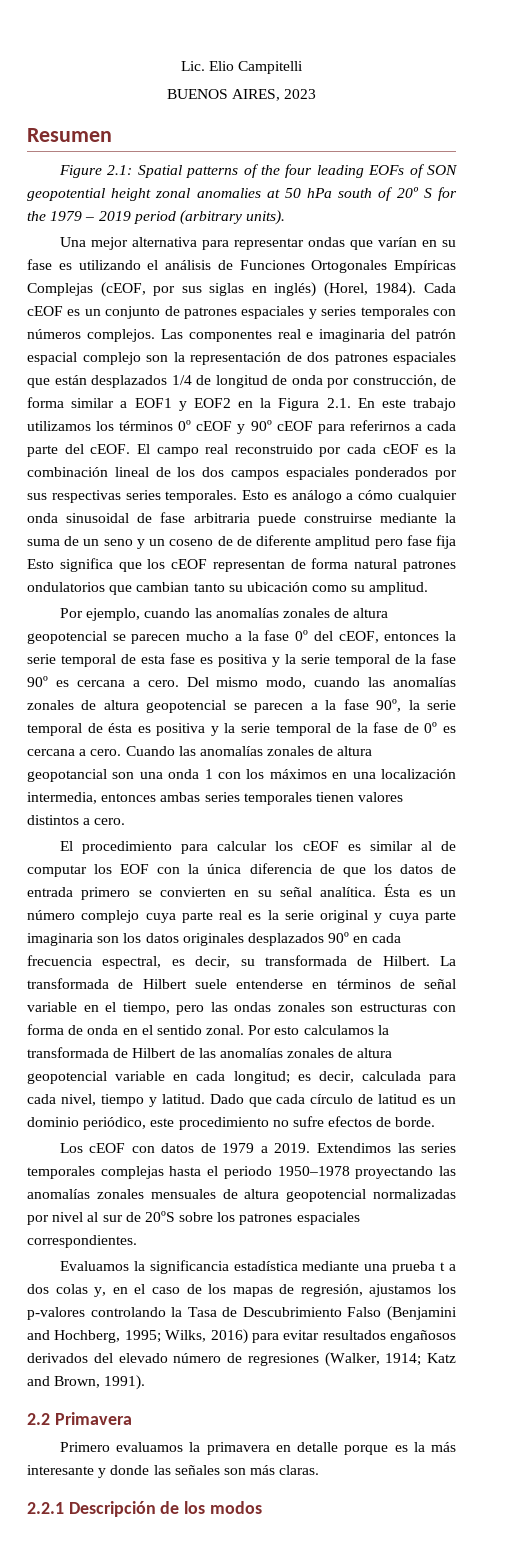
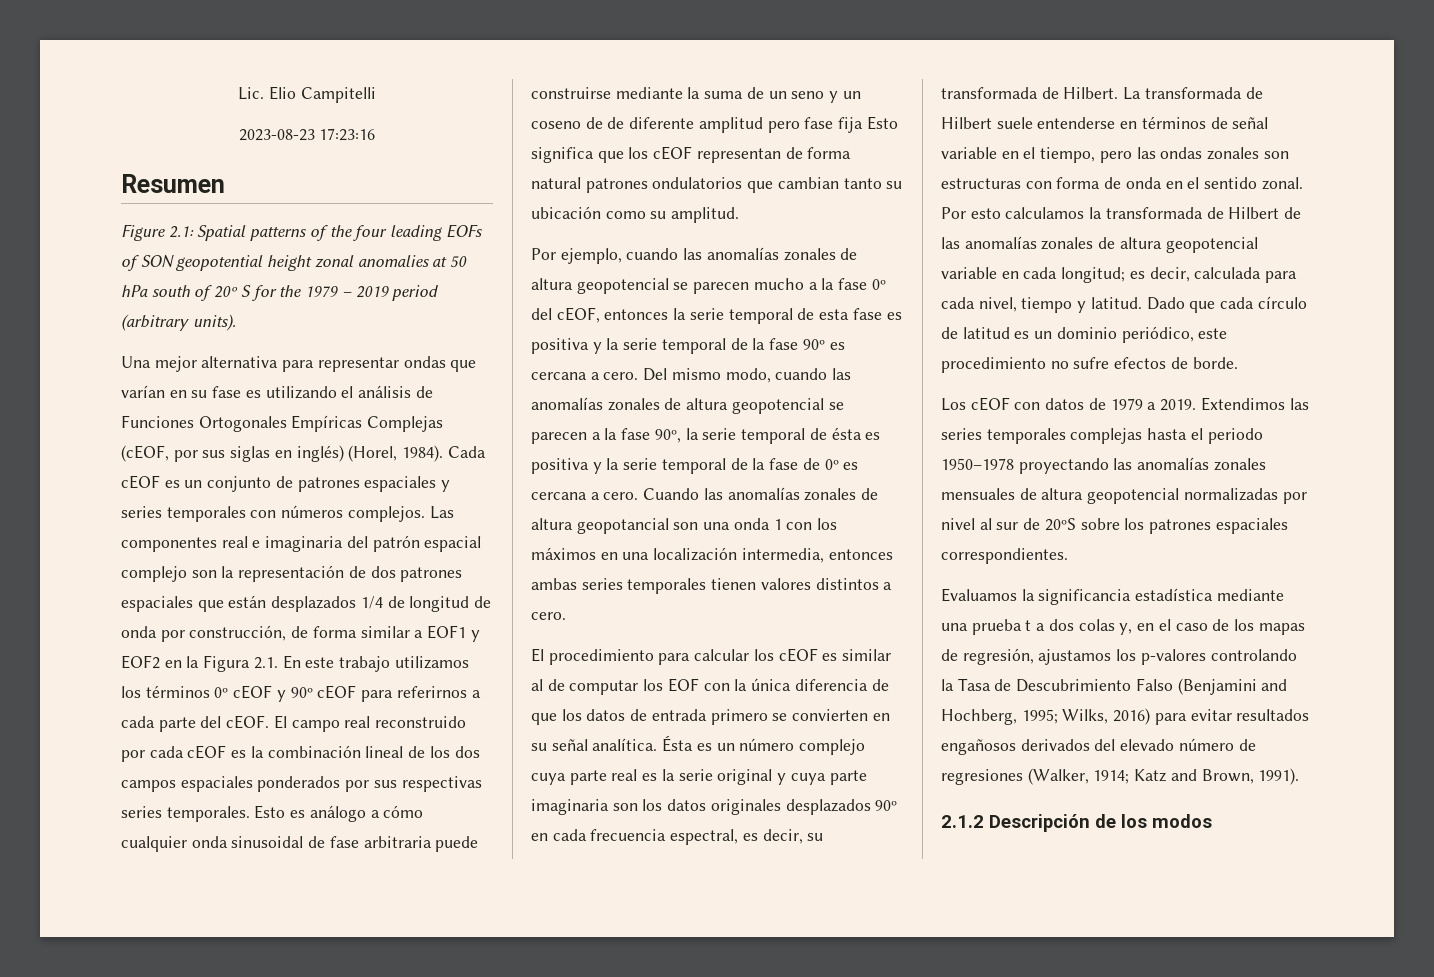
- BUENOS AIRES, 2023
+ 2023-08-23 17:23:16
- 2.2 Primavera
- Primero evaluamos la primavera en detalle porque es la más interesante y donde las señales son más claras.
- 2.2.1 Descripción de los modos
+ 2.1.2 Descripción de los modos

